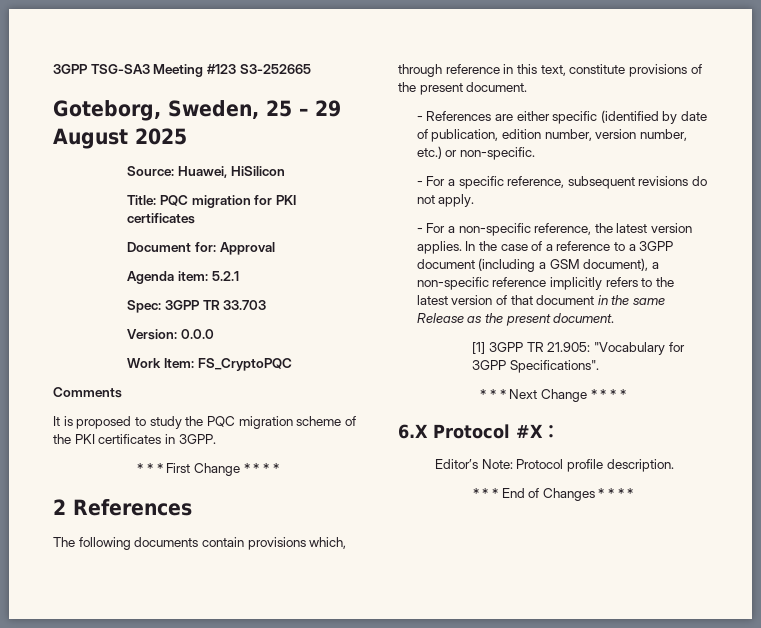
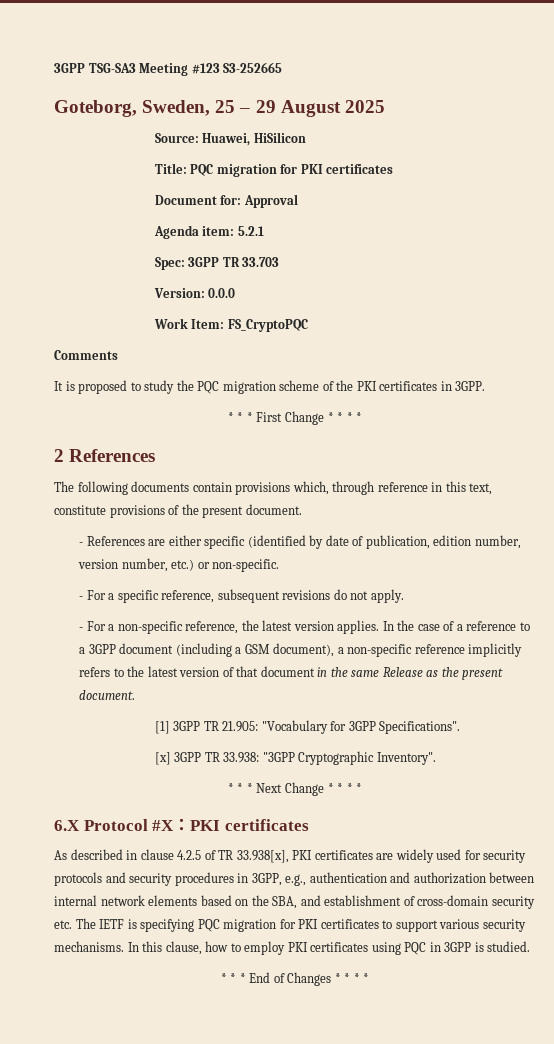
+ [x] 3GPP TR 33.938: "3GPP Cryptographic Inventory".
- 6.X Protocol #X：
- Editor’s Note: Protocol profile description.
+ 6.X Protocol #X：PKI certificates
+ As described in clause 4.2.5 of TR 33.938[x], PKI certificates are widely used for security protocols and security procedures in 3GPP, e.g., authentication and authorization between internal network elements based on the SBA, and establishment of cross-domain security etc. The IETF is specifying PQC migration for PKI certificates to support various security mechanisms. In this clause, how to employ PKI certificates using PQC in 3GPP is studied.

